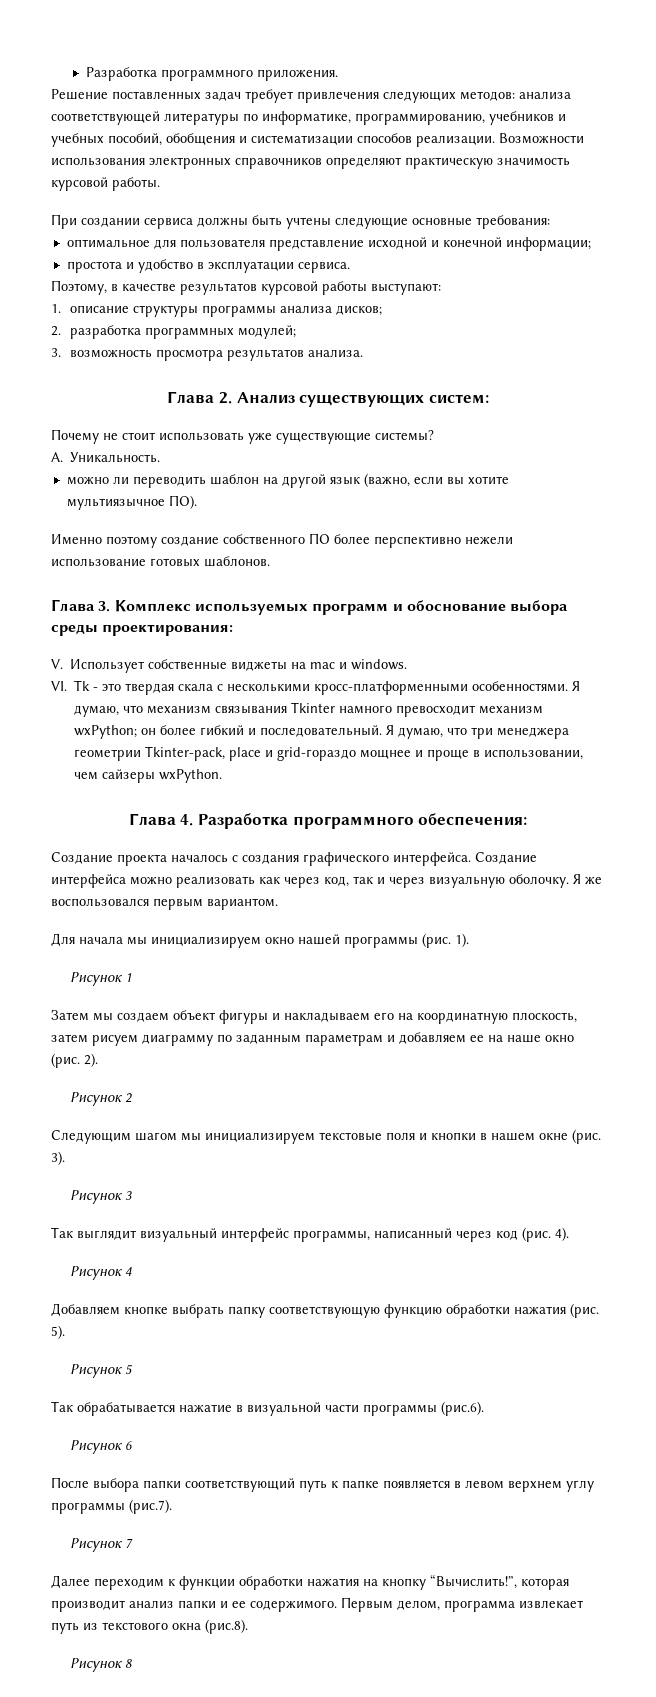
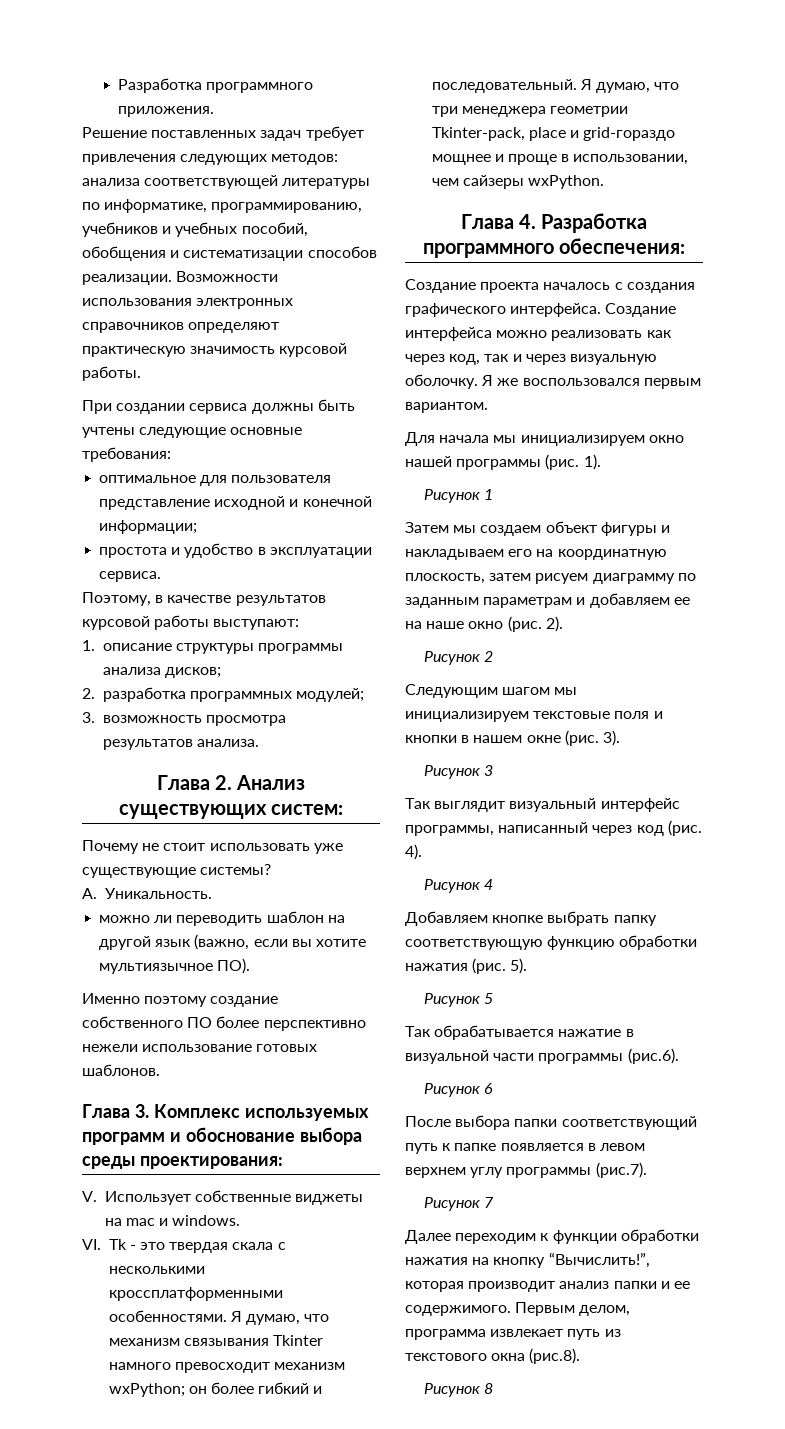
- VI. Tk - это твердая скала с несколькими кросс-платформенными особенностями.
+ VI. Tk - это твердая скала с несколькими кроссплатформенными особенностями.

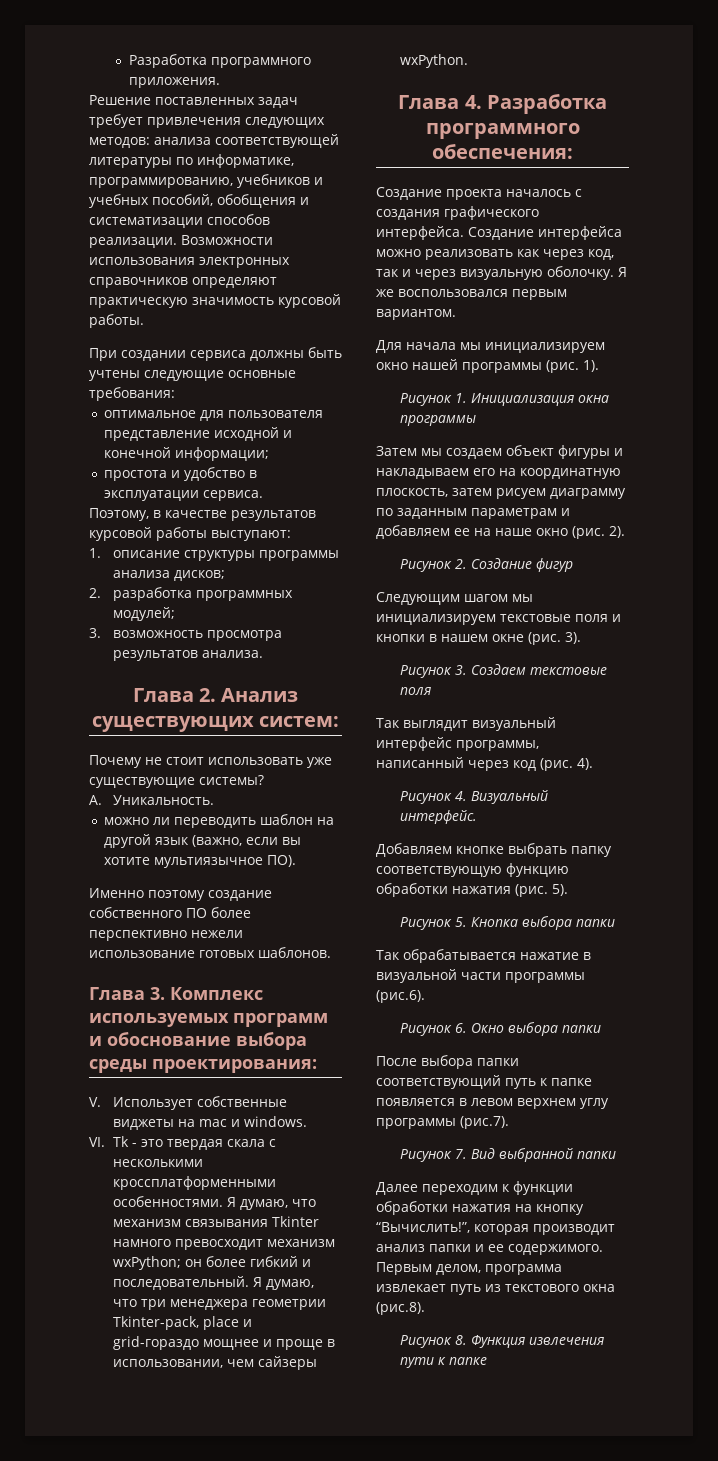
- Рисунок 1
+ Рисунок 1. Инициализация окна программы
- Рисунок 2
+ Рисунок 2. Создание фигур
- Рисунок 3
+ Рисунок 3. Создаем текстовые поля
- Рисунок 4
+ Рисунок 4. Визуальный интерфейс.
- Рисунок 5
+ Рисунок 5. Кнопка выбора папки
- Рисунок 6
+ Рисунок 6. Окно выбора папки
- Рисунок 7
+ Рисунок 7. Вид выбранной папки
- Рисунок 8
+ Рисунок 8. Функция извлечения пути к папке

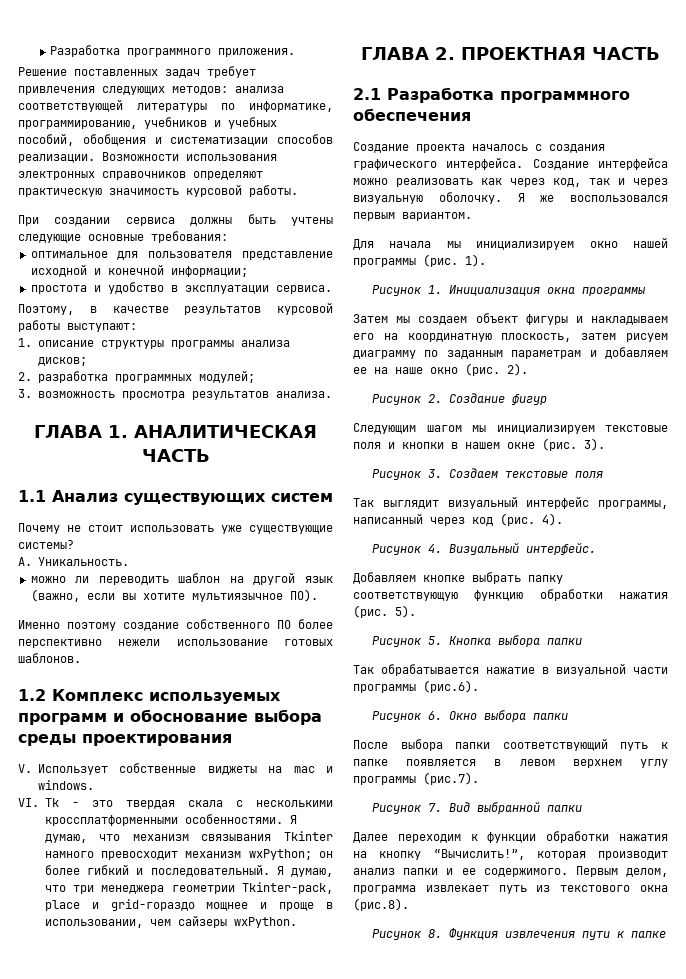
- Глава 2. Анализ существующих систем:
+ ГЛАВА 1. АНАЛИТИЧЕСКАЯ ЧАСТЬ
+ 1.1 Анализ существующих систем
- Глава 3. Комплекс используемых программ и обоснование выбора среды проектирования:
+ 1.2 Комплекс используемых программ и обоснование выбора среды проектирования
- Глава 4. Разработка программного обеспечения:
+ ГЛАВА 2. ПРОЕКТНАЯ ЧАСТЬ
+ 2.1 Разработка программного обеспечения

